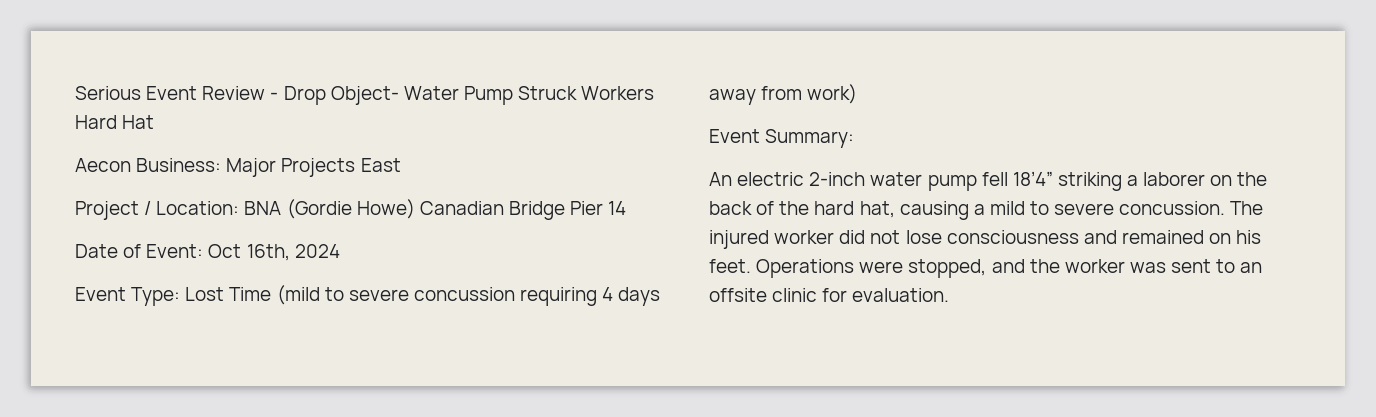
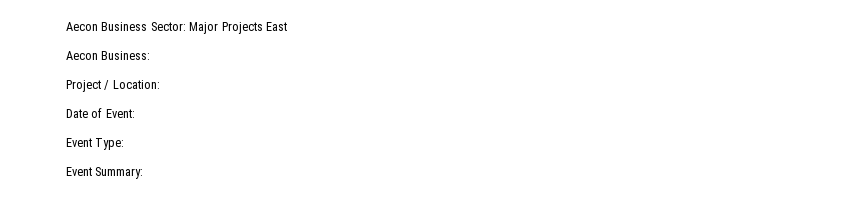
- Serious Event Review - Drop Object- Water Pump Struck Workers Hard Hat
- Aecon Business: Major Projects East
+ Aecon Business Sector: Major Projects East
+ Aecon Business:
- Project / Location: BNA (Gordie Howe) Canadian Bridge Pier 14
+ Project / Location:
- Date of Event: Oct 16th, 2024
+ Date of Event:
- Event Type: Lost Time (mild to severe concussion requiring 4 days away from work)
+ Event Type:
  Event Summary:
- An electric 2-inch water pump fell 18’4” striking a laborer on the back of the hard hat, causing a mild to severe concussion. The injured worker did not lose consciousness and remained on his feet. Operations were stopped, and the worker was sent to an offsite clinic for evaluation.

